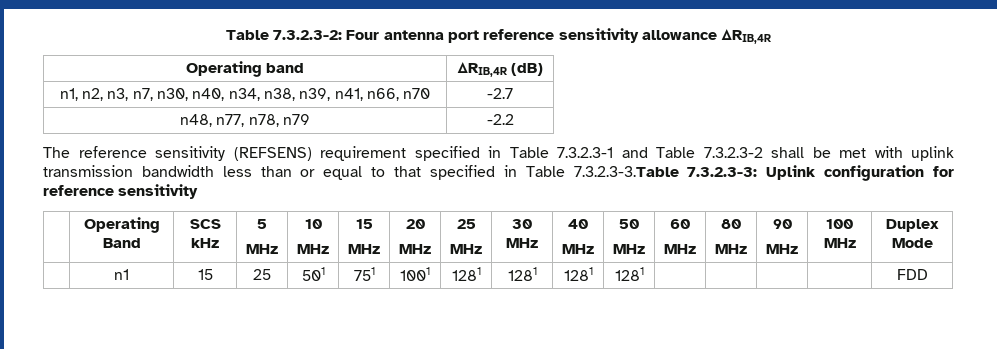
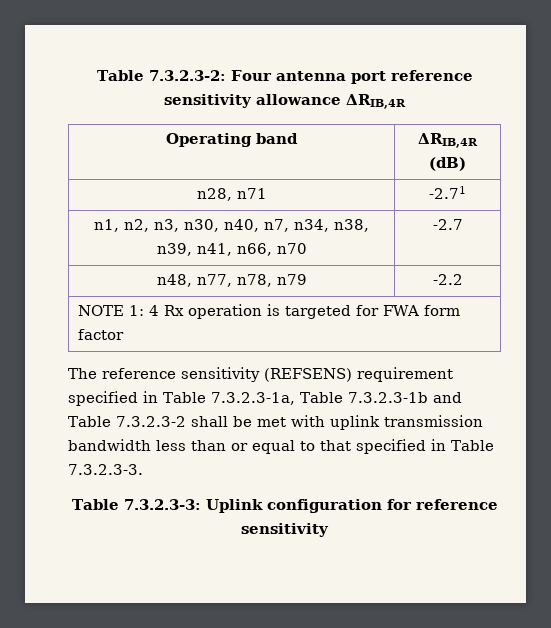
+ n28, n71 | -2.71
- n1, n2, n3, n7, n30, n40, n34, n38, n39, n41, n66, n70 | -2.7
+ n1, n2, n3, n30, n40, n7, n34, n38, n39, n41, n66, n70 | -2.7
+ NOTE 1: 4 Rx operation is targeted for FWA form factor
- The reference sensitivity (REFSENS) requirement specified in Table 7.3.2.3-1 and Table 7.3.2.3-2 shall be met with uplink transmission bandwidth less than or equal to that specified in Table 7.3.2.3-3.Table 7.3.2.3-3: Uplink configuration for reference sensitivity
+ The reference sensitivity (REFSENS) requirement specified in Table 7.3.2.3-1a, Table 7.3.2.3-1b and Table 7.3.2.3-2 shall be met with uplink transmission bandwidth less than or equal to that specified in Table 7.3.2.3-3.
+ Table 7.3.2.3-3: Uplink configuration for reference sensitivity
- | Operating Band | SCS kHz | 5
- MHz | 10
- MHz | 15
- MHz | 20
- MHz | 25
- MHz | 30 MHz | 40
- MHz | 50
- MHz | 60
- MHz | 80
- MHz | 90
- MHz | 100 MHz | Duplex Mode
- | n1 | 15 | 25 | 501 | 751 | 1001 | 1281 | 1281 | 1281 | 1281 | | | | | FDD

